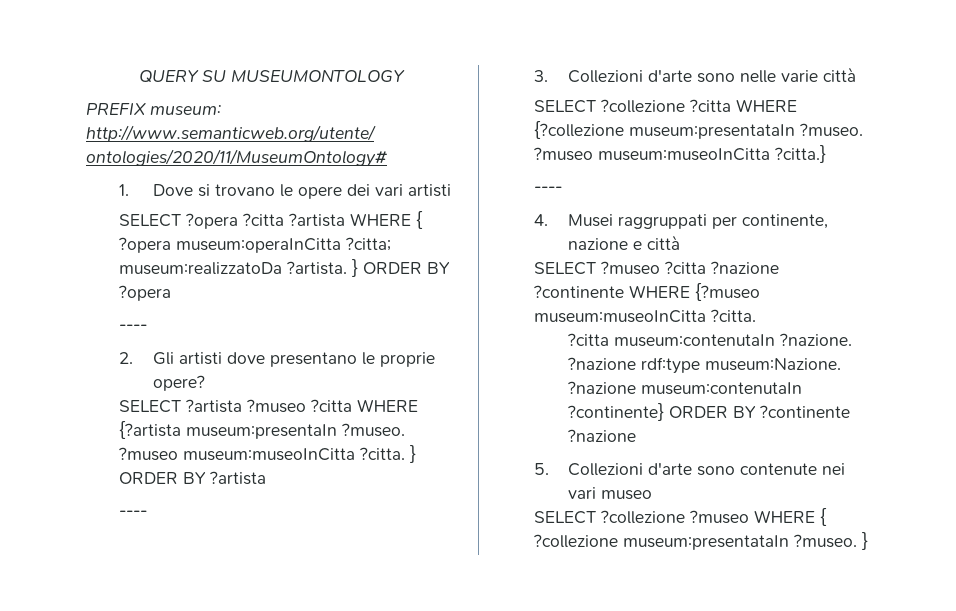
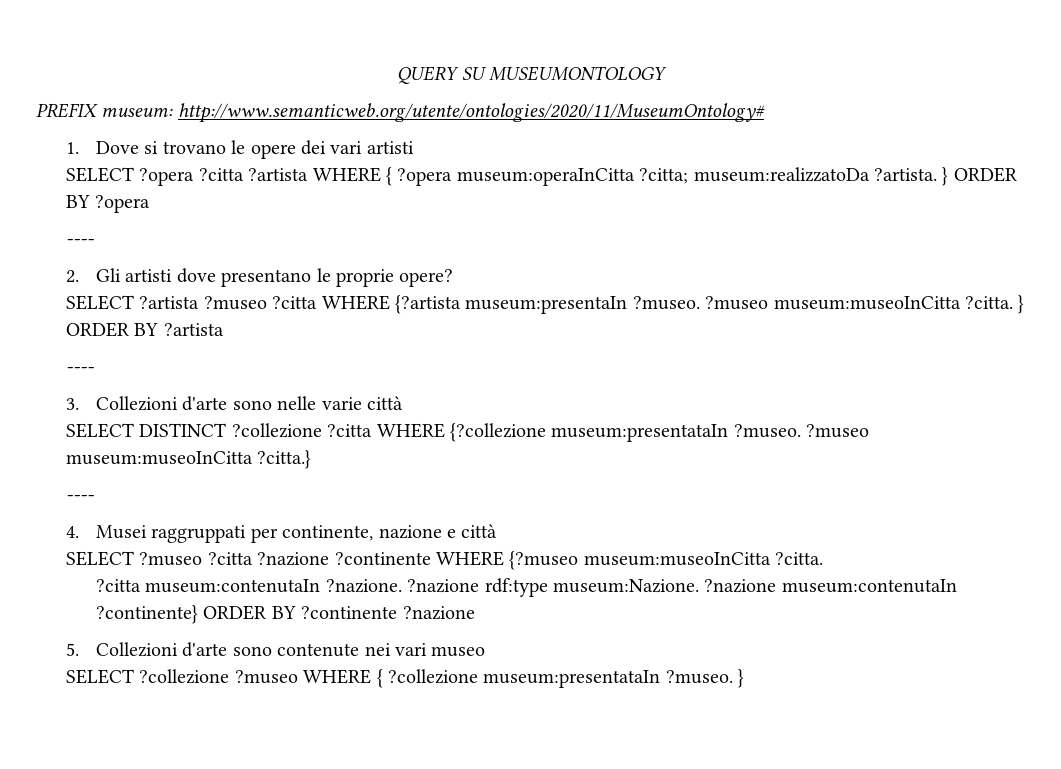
- SELECT ?collezione ?citta WHERE {?collezione museum:presentataIn ?museo.
+ SELECT DISTINCT ?collezione ?citta WHERE {?collezione museum:presentataIn ?museo.

